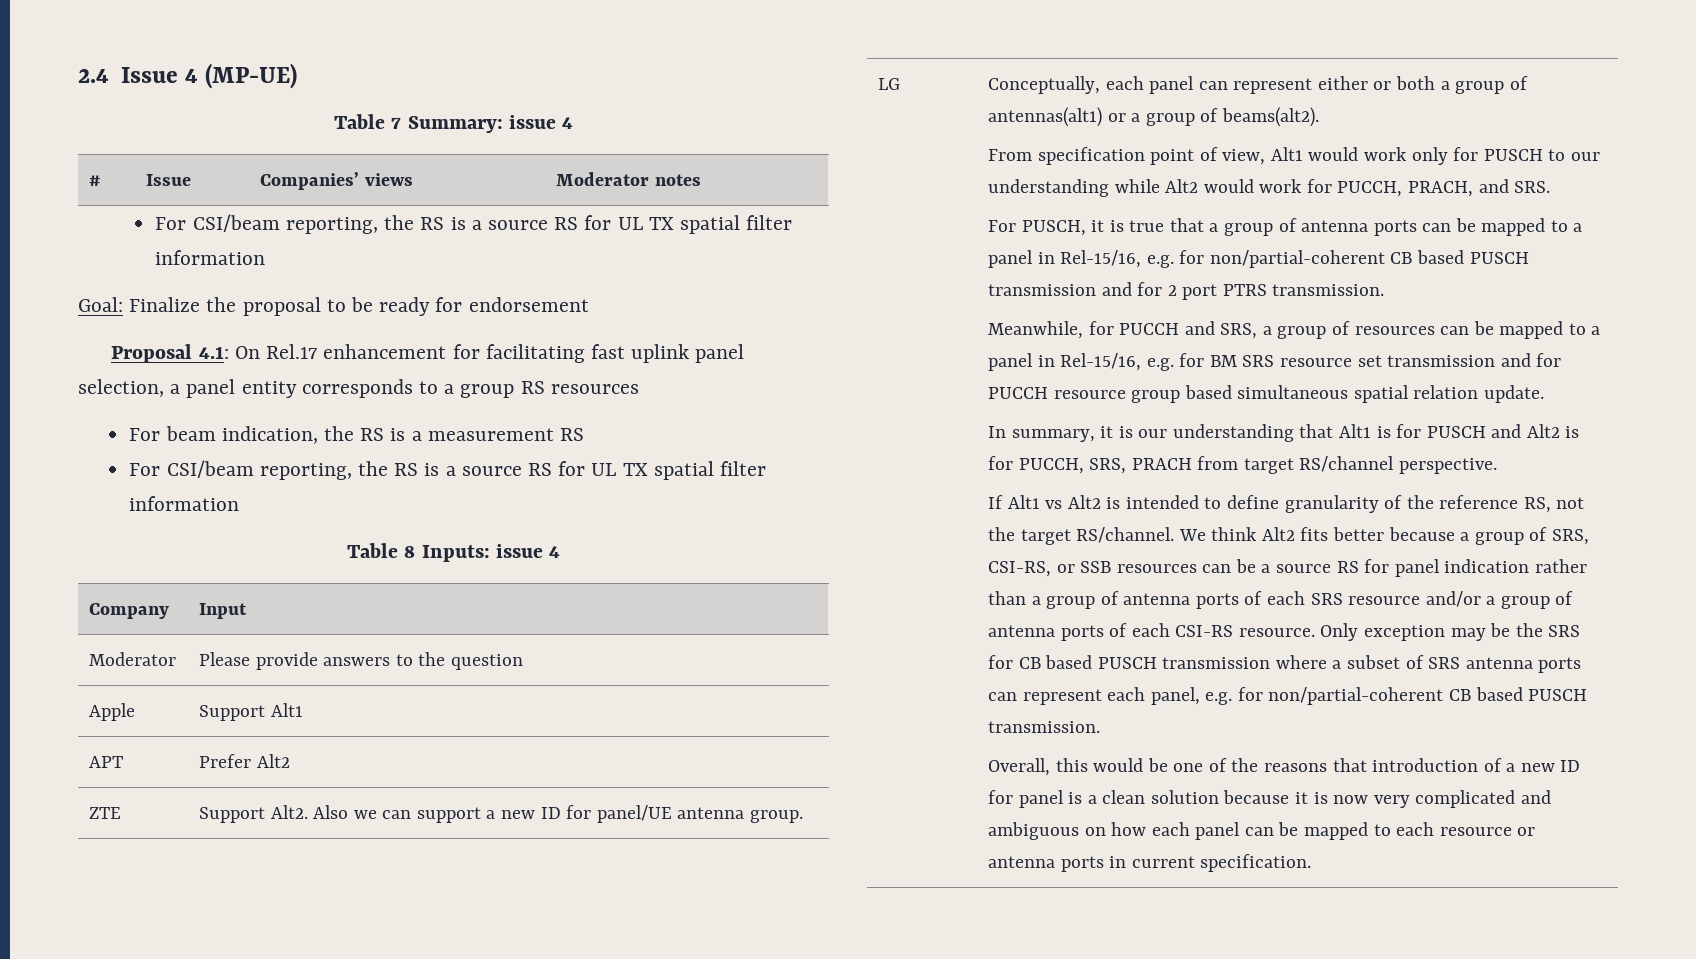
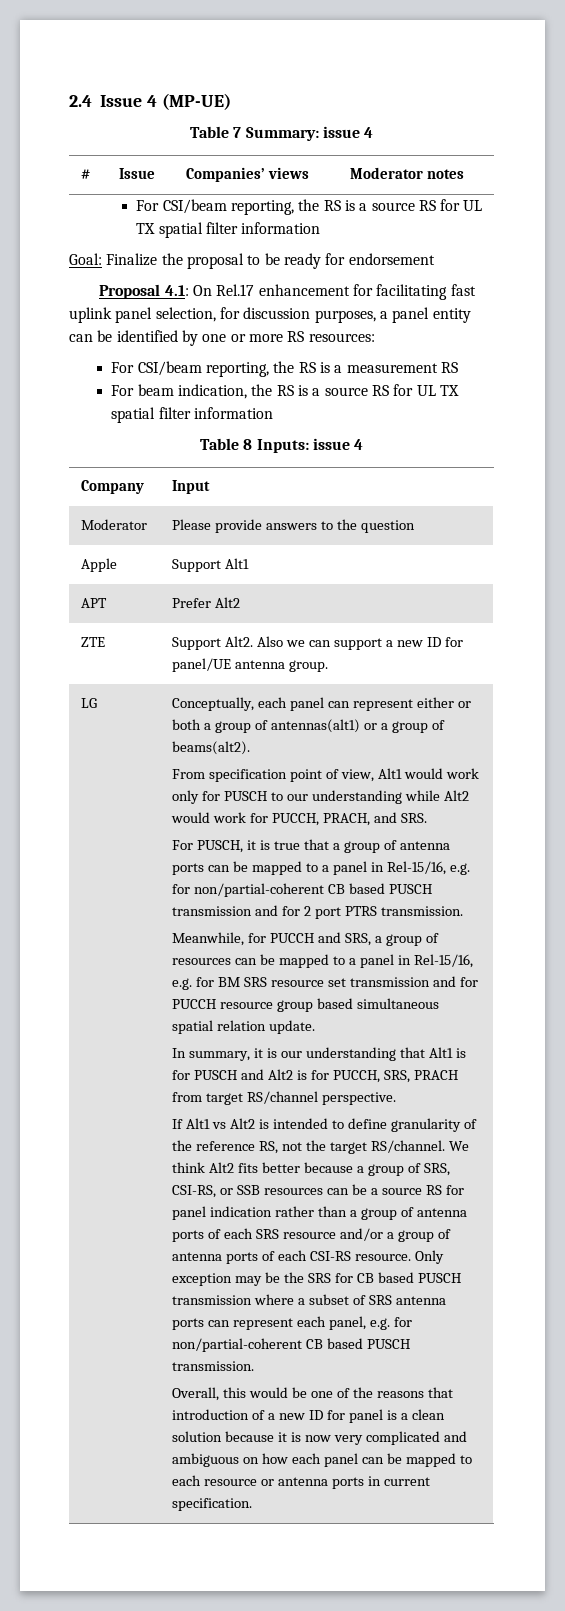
- Proposal 4.1: On Rel.17 enhancement for facilitating fast uplink panel selection, a panel entity corresponds to a group RS resources
- For beam indication, the RS is a measurement RS
- For CSI/beam reporting, the RS is a source RS for UL TX spatial filter information
+ Proposal 4.1: On Rel.17 enhancement for facilitating fast uplink panel selection, for discussion purposes, a panel entity can be identified by one or more RS resources:
+ For CSI/beam reporting, the RS is a measurement RS
+ For beam indication, the RS is a source RS for UL TX spatial filter information

